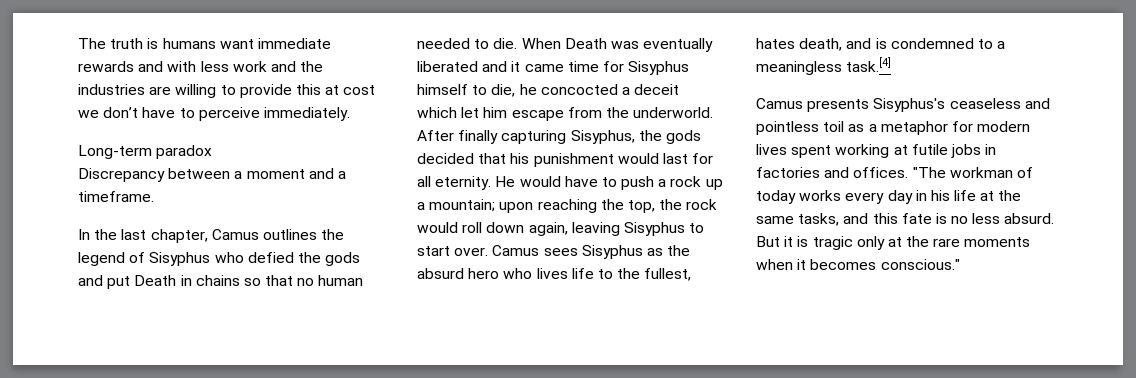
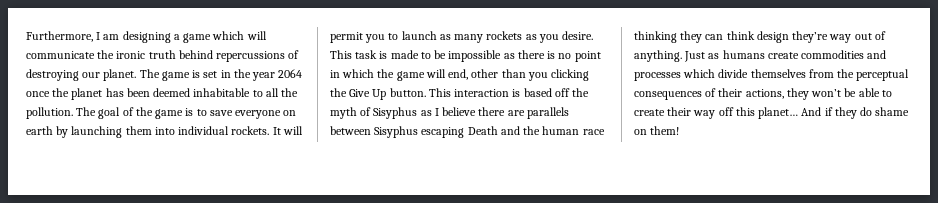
- The truth is humans want immediate rewards and with less work and the industries are willing to provide this at cost we don’t have to perceive immediately.
- Long-term paradox
- Discrepancy between a moment and a timeframe.
- In the last chapter, Camus outlines the legend of Sisyphus who defied the gods and put Death in chains so that no human needed to die. When Death was eventually liberated and it came time for Sisyphus himself to die, he concocted a deceit which let him escape from the underworld. After finally capturing Sisyphus, the gods decided that his punishment would last for all eternity. He would have to push a rock up a mountain; upon reaching the top, the rock would roll down again, leaving Sisyphus to start over. Camus sees Sisyphus as the absurd hero who lives life to the fullest, hates death, and is condemned to a meaningless task.[4]
- Camus presents Sisyphus's ceaseless and pointless toil as a metaphor for modern lives spent working at futile jobs in factories and offices. "The workman of today works every day in his life at the same tasks, and this fate is no less absurd. But it is tragic only at the rare moments when it becomes conscious."
+ Furthermore, I am designing a game which will communicate the ironic truth behind repercussions of destroying our planet. The game is set in the year 2064 once the planet has been deemed inhabitable to all the pollution. The goal of the game is to save everyone on earth by launching them into individual rockets. It will permit you to launch as many rockets as you desire. This task is made to be impossible as there is no point in which the game will end, other than you clicking the Give Up button. This interaction is based off the myth of Sisyphus as I believe there are parallels between Sisyphus escaping Death and the human race thinking they can think design they’re way out of anything. Just as humans create commodities and processes which divide themselves from the perceptual consequences of their actions, they won’t be able to create their way off this planet… And if they do shame on them!

